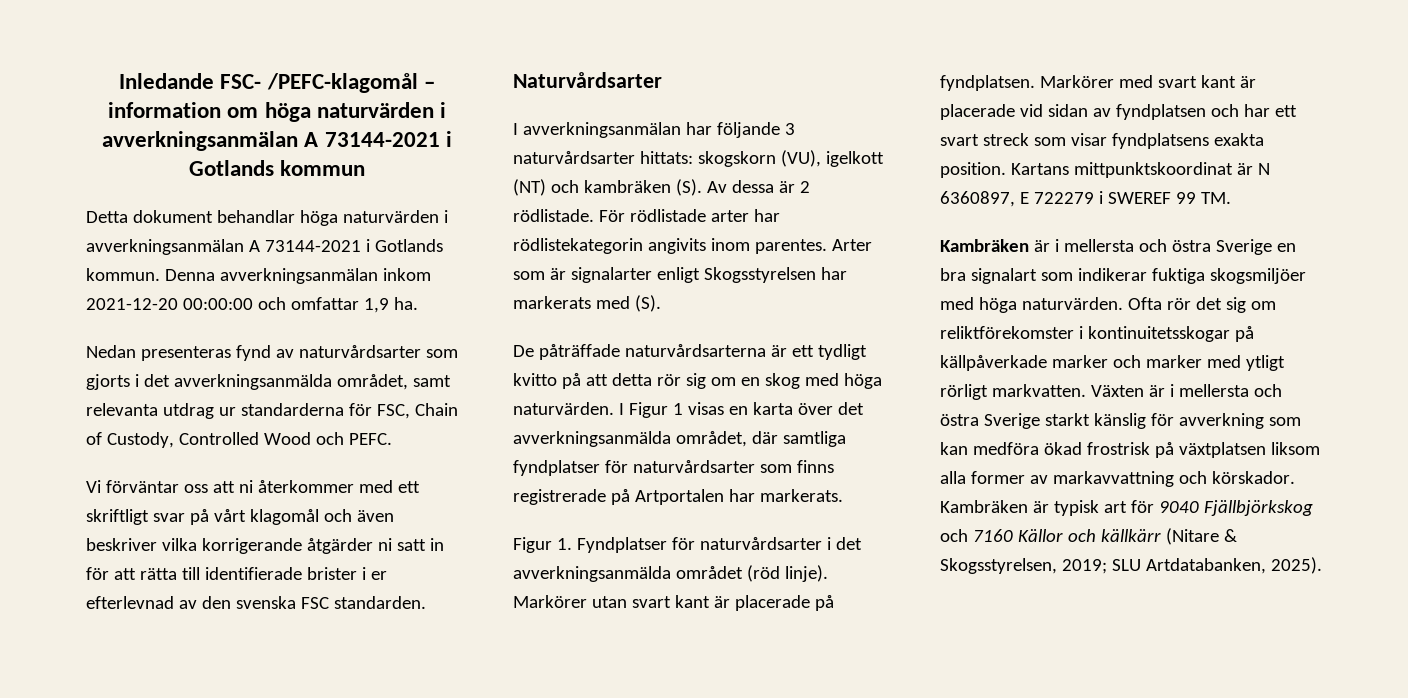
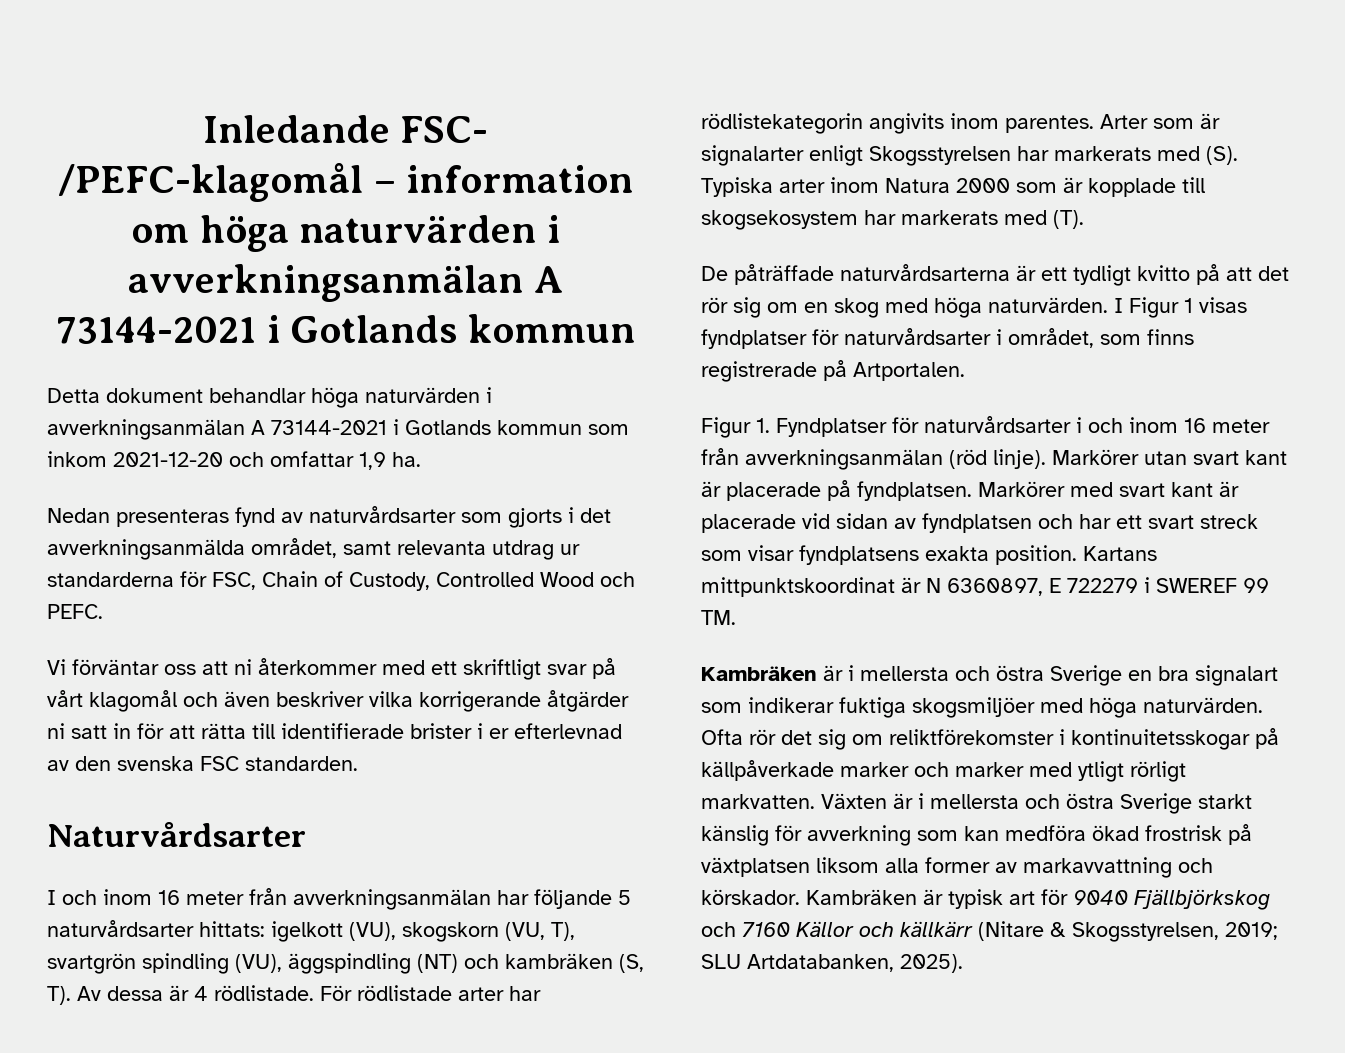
- Detta dokument behandlar höga naturvärden i avverkningsanmälan A 73144-2021 i Gotlands kommun. Denna avverkningsanmälan inkom 2021-12-20 00:00:00 och omfattar 1,9 ha.
+ Detta dokument behandlar höga naturvärden i avverkningsanmälan A 73144-2021 i Gotlands kommun som inkom 2021-12-20 och omfattar 1,9 ha.
- I avverkningsanmälan har följande 3 naturvårdsarter hittats: skogskorn (VU), igelkott (NT) och kambräken (S). Av dessa är 2 rödlistade.
+ I och inom 16 meter från avverkningsanmälan har följande 5 naturvårdsarter hittats: igelkott (VU), skogskorn (VU, T), svartgrön spindling (VU), äggspindling (NT) och kambräken (S, T). Av dessa är 4 rödlistade.
- Arter som är signalarter enligt Skogsstyrelsen har markerats med (S).
+ Arter som är signalarter enligt Skogsstyrelsen har markerats med (S). Typiska arter inom Natura 2000 som är kopplade till skogsekosystem har markerats med (T).
- De påträffade naturvårdsarterna är ett tydligt kvitto på att detta rör sig om en skog med höga naturvärden.
+ De påträffade naturvårdsarterna är ett tydligt kvitto på att det rör sig om en skog med höga naturvärden.
- I Figur 1 visas en karta över det avverkningsanmälda området, där samtliga fyndplatser för naturvårdsarter som finns registrerade på Artportalen har markerats.
+ I Figur 1 visas fyndplatser för naturvårdsarter i området, som finns registrerade på Artportalen.
- Figur 1. Fyndplatser för naturvårdsarter i det avverkningsanmälda området (röd linje).
+ Figur 1. Fyndplatser för naturvårdsarter i och inom 16 meter från avverkningsanmälan (röd linje).

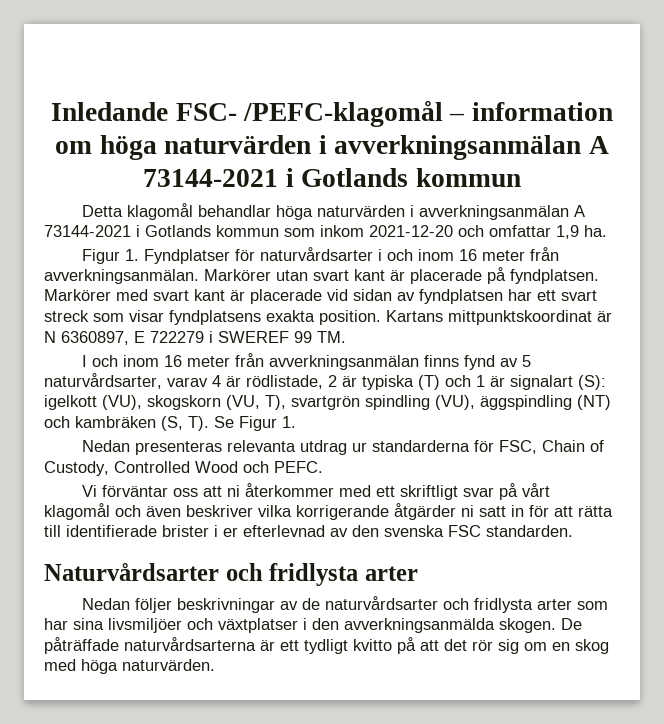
- Detta dokument behandlar höga naturvärden i avverkningsanmälan A 73144-2021 i Gotlands kommun som inkom 2021-12-20 och omfattar 1,9 ha.
+ Detta klagomål behandlar höga naturvärden i avverkningsanmälan A 73144-2021 i Gotlands kommun som inkom 2021-12-20 och omfattar 1,9 ha.
- Nedan presenteras fynd av naturvårdsarter som gjorts i det avverkningsanmälda området, samt relevanta utdrag ur standarderna för FSC, Chain of Custody, Controlled Wood och PEFC.
+ Figur 1. Fyndplatser för naturvårdsarter i och inom 16 meter från avverkningsanmälan. Markörer utan svart kant är placerade på fyndplatsen. Markörer med svart kant är placerade vid sidan av fyndplatsen har ett svart streck som visar fyndplatsens exakta position. Kartans mittpunktskoordinat är N 6360897, E 722279 i SWEREF 99 TM.
+ I och inom 16 meter från avverkningsanmälan finns fynd av 5 naturvårdsarter, varav 4 är rödlistade, 2 är typiska (T) och 1 är signalart (S): igelkott (VU), skogskorn (VU, T), svartgrön spindling (VU), äggspindling (NT) och kambräken (S, T). Se Figur 1.
+ Nedan presenteras relevanta utdrag ur standarderna för FSC, Chain of Custody, Controlled Wood och PEFC.
- Naturvårdsarter
- I och inom 16 meter från avverkningsanmälan har följande 5 naturvårdsarter hittats: igelkott (VU), skogskorn (VU, T), svartgrön spindling (VU), äggspindling (NT) och kambräken (S, T). Av dessa är 4 rödlistade. För rödlistade arter har rödlistekategorin angivits inom parentes. Arter som är signalarter enligt Skogsstyrelsen har markerats med (S). Typiska arter inom Natura 2000 som är kopplade till skogsekosystem har markerats med (T).
- De påträffade naturvårdsarterna är ett tydligt kvitto på att det rör sig om en skog med höga naturvärden. I Figur 1 visas fyndplatser för naturvårdsarter i området, som finns registrerade på Artportalen.
- Figur 1. Fyndplatser för naturvårdsarter i och inom 16 meter från avverkningsanmälan (röd linje). Markörer utan svart kant är placerade på fyndplatsen. Markörer med svart kant är placerade vid sidan av fyndplatsen och har ett svart streck som visar fyndplatsens exakta position. Kartans mittpunktskoordinat är N 6360897, E 722279 i SWEREF 99 TM.
- Kambräken är i mellersta och östra Sverige en bra signalart som indikerar fuktiga skogsmiljöer med höga naturvärden. Ofta rör det sig om reliktförekomster i kontinuitetsskogar på källpåverkade marker och marker med ytligt rörligt markvatten. Växten är i mellersta och östra Sverige starkt känslig för avverkning som kan medföra ökad frostrisk på växtplatsen liksom alla former av markavvattning och körskador. Kambräken är typisk art för 9040 Fjällbjörkskog och 7160 Källor och källkärr (Nitare & Skogsstyrelsen, 2019; SLU Artdatabanken, 2025).
+ Naturvårdsarter och fridlysta arter
+ Nedan följer beskrivningar av de naturvårdsarter och fridlysta arter som har sina livsmiljöer och växtplatser i den avverkningsanmälda skogen. De påträffade naturvårdsarterna är ett tydligt kvitto på att det rör sig om en skog med höga naturvärden.

